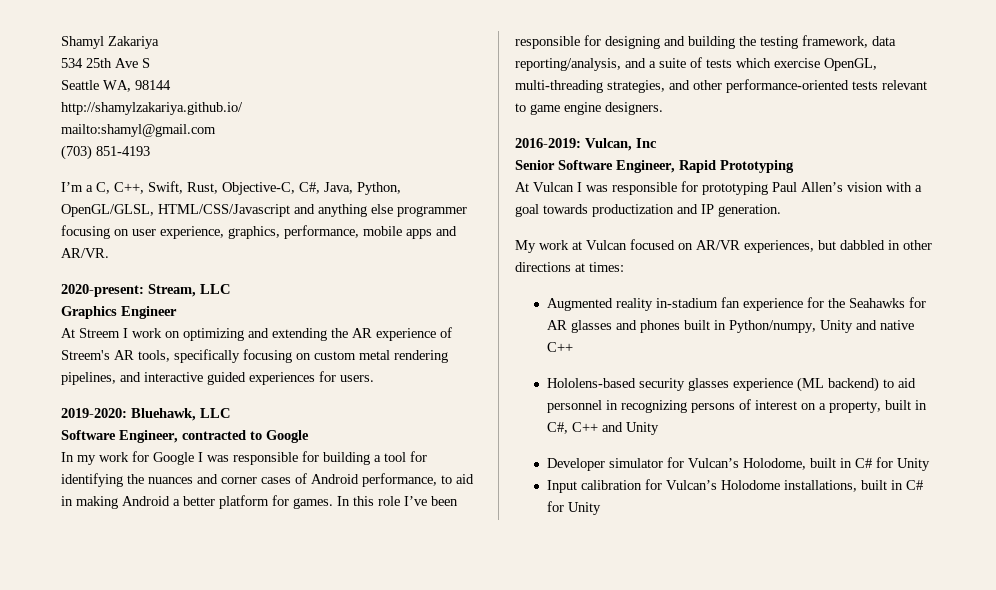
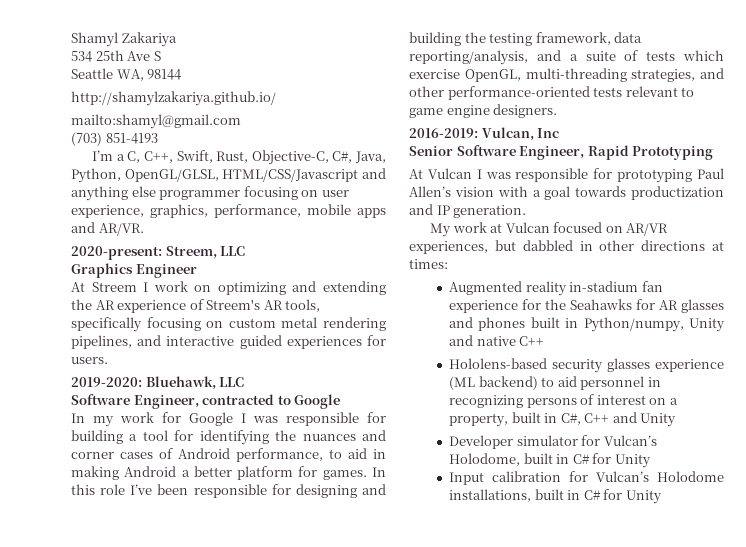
- 2020-present: Stream, LLC
+ 2020-present: Streem, LLC

